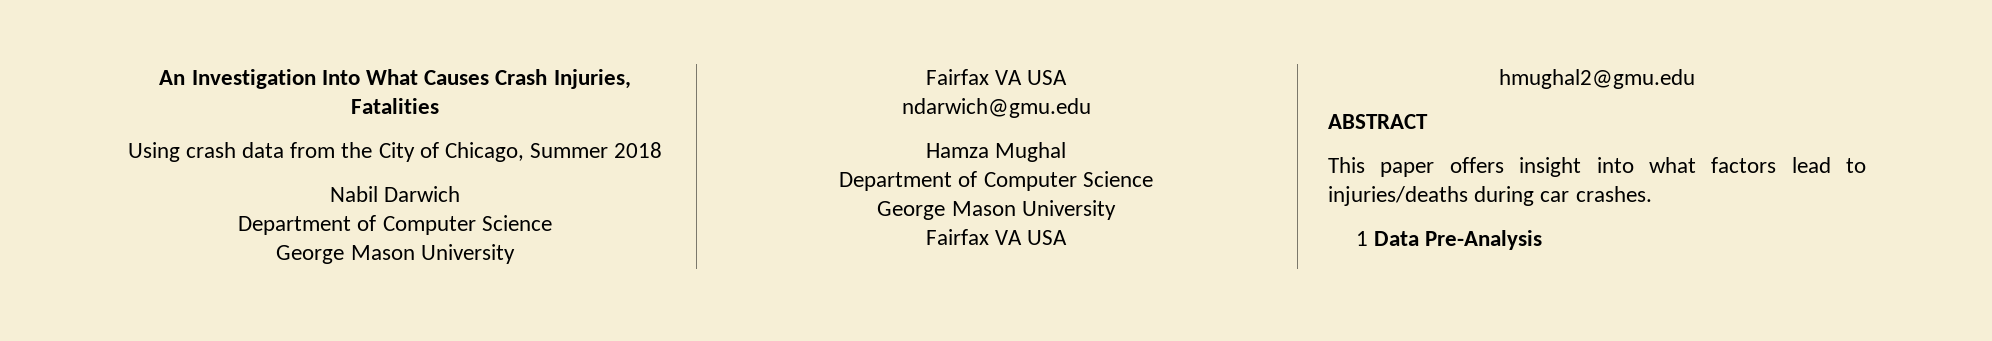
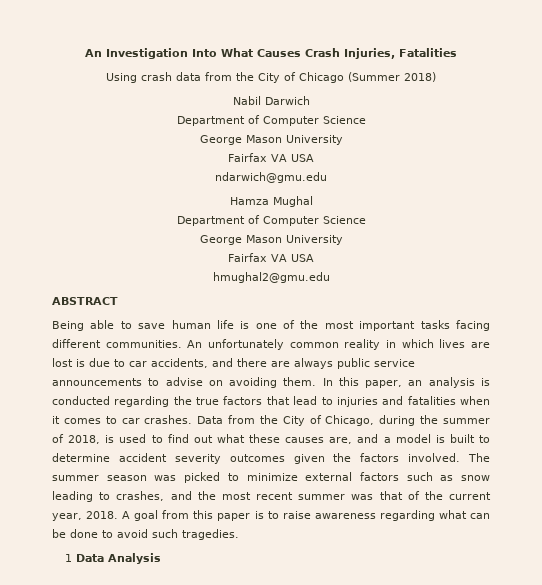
- Using crash data from the City of Chicago, Summer 2018
+ Using crash data from the City of Chicago (Summer 2018)
- This paper offers insight into what factors lead to injuries/deaths during car crashes.
+ Being able to save human life is one of the most important tasks facing different communities. An unfortunately common reality in which lives are lost is due to car accidents, and there are always public service announcements to advise on avoiding them. In this paper, an analysis is conducted regarding the true factors that lead to injuries and fatalities when it comes to car crashes. Data from the City of Chicago, during the summer of 2018, is used to find out what these causes are, and a model is built to determine accident severity outcomes given the factors involved. The summer season was picked to minimize external factors such as snow leading to crashes, and the most recent summer was that of the current year, 2018. A goal from this paper is to raise awareness regarding what can be done to avoid such tragedies.
- 1 Data Pre-Analysis
+ 1 Data Analysis

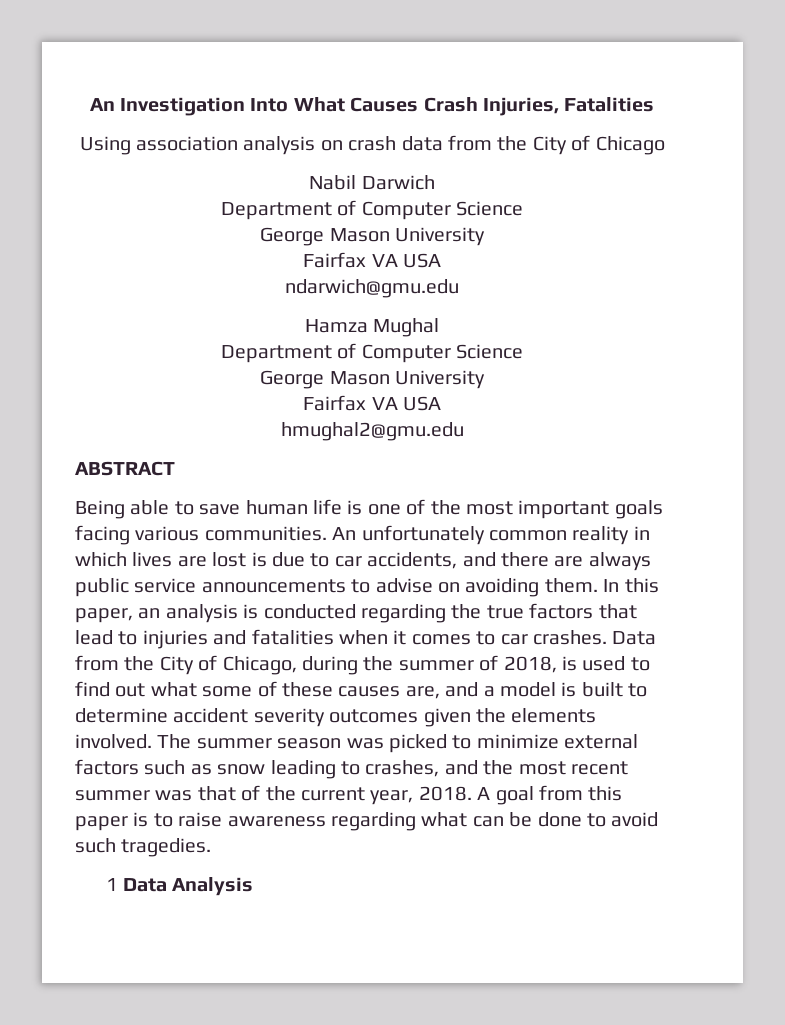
- Using crash data from the City of Chicago (Summer 2018)
+ Using association analysis on crash data from the City of Chicago
- Being able to save human life is one of the most important tasks facing different communities.
+ Being able to save human life is one of the most important goals facing various communities.
- Data from the City of Chicago, during the summer of 2018, is used to find out what these causes are, and a model is built to determine accident severity outcomes given the factors involved.
+ Data from the City of Chicago, during the summer of 2018, is used to find out what some of these causes are, and a model is built to determine accident severity outcomes given the elements involved.

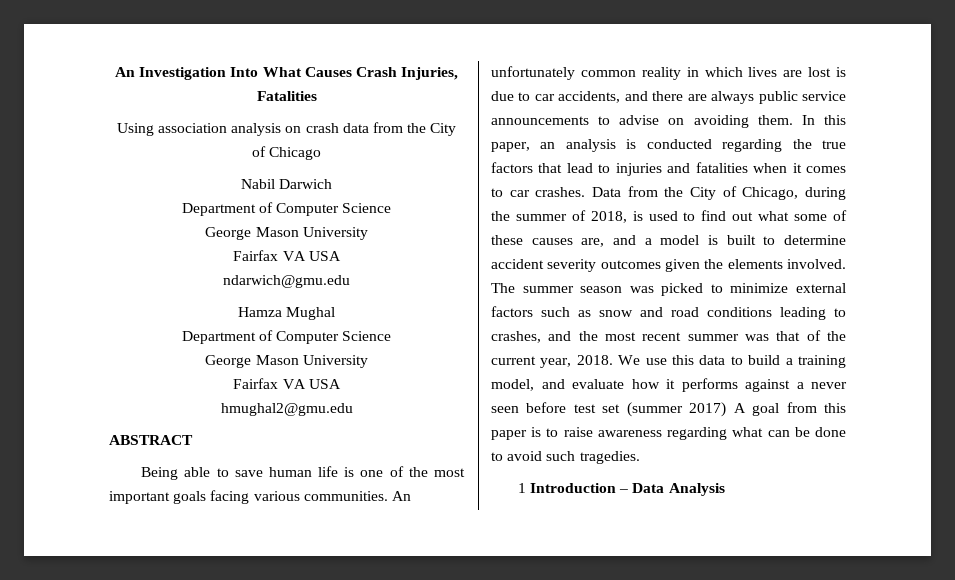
- The summer season was picked to minimize external factors such as snow leading to crashes, and the most recent summer was that of the current year, 2018.
+ The summer season was picked to minimize external factors such as snow and road conditions leading to crashes, and the most recent summer was that of the current year, 2018.
- A goal from this paper is to raise awareness regarding what can be done to avoid such tragedies.
+ We use this data to build a training model, and evaluate how it performs against a never seen before test set (summer 2017) A goal from this paper is to raise awareness regarding what can be done to avoid such tragedies.
- 1 Data Analysis
+ 1 Introduction – Data Analysis

